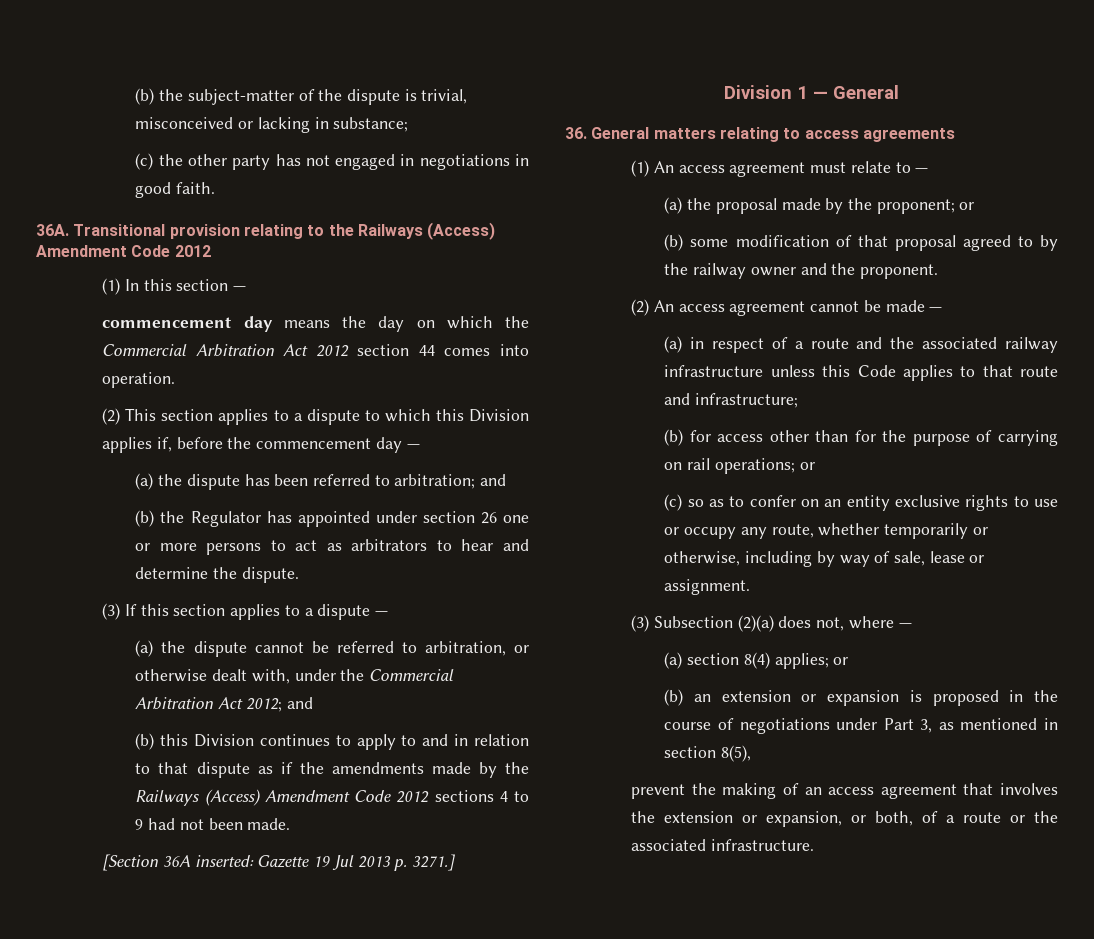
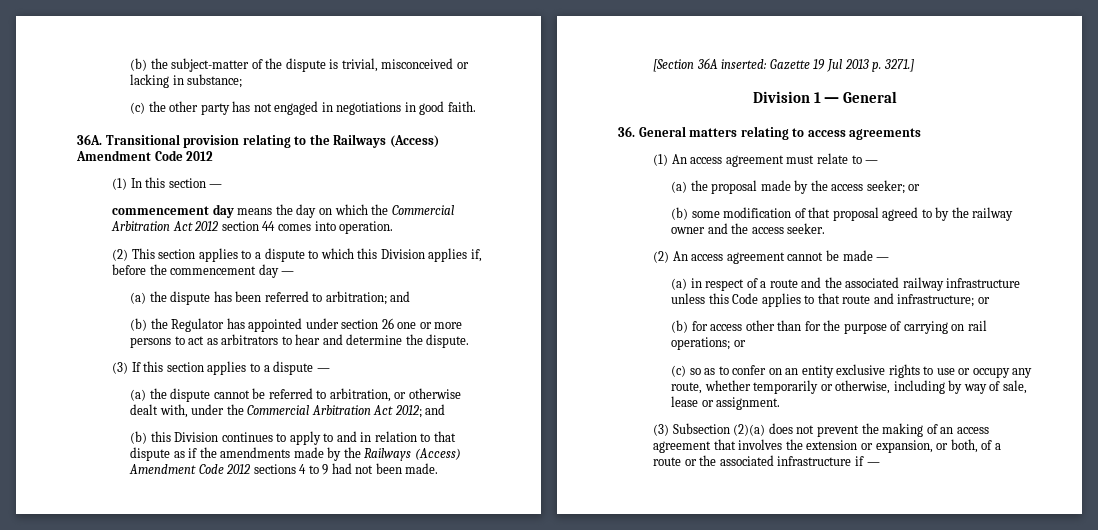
- (a) the proposal made by the proponent; or
+ (a) the proposal made by the access seeker; or
- (b) some modification of that proposal agreed to by the railway owner and the proponent.
+ (b) some modification of that proposal agreed to by the railway owner and the access seeker.
- (a) in respect of a route and the associated railway infrastructure unless this Code applies to that route and infrastructure;
+ (a) in respect of a route and the associated railway infrastructure unless this Code applies to that route and infrastructure; or
- (3) Subsection (2)(a) does not, where —
- (a) section 8(4) applies; or
- (b) an extension or expansion is proposed in the course of negotiations under Part 3, as mentioned in section 8(5),
- prevent the making of an access agreement that involves the extension or expansion, or both, of a route or the associated infrastructure.
+ (3) Subsection (2)(a) does not prevent the making of an access agreement that involves the extension or expansion, or both, of a route or the associated infrastructure if —

